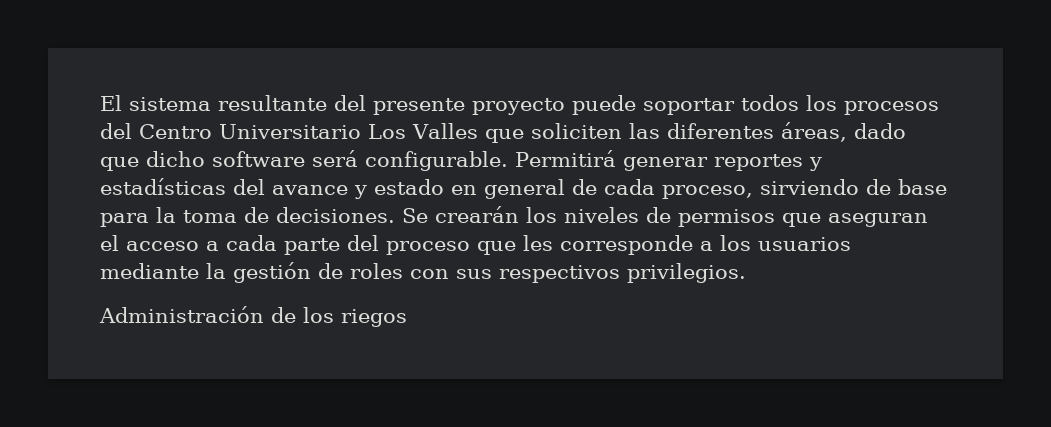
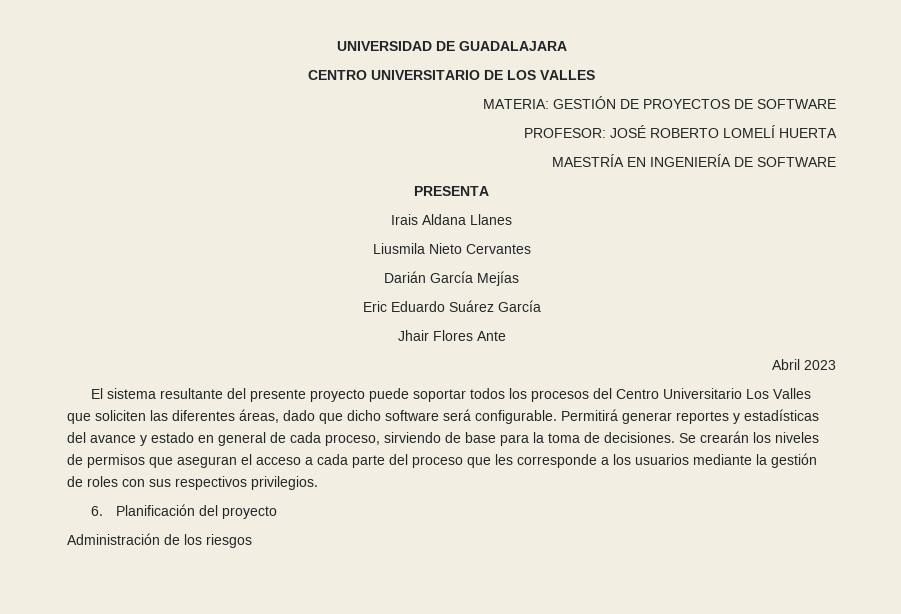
+ UNIVERSIDAD DE GUADALAJARA
+ CENTRO UNIVERSITARIO DE LOS VALLES
+ MATERIA: GESTIÓN DE PROYECTOS DE SOFTWARE
+ PROFESOR: JOSÉ ROBERTO LOMELÍ HUERTA
+ MAESTRÍA EN INGENIERÍA DE SOFTWARE
+ PRESENTA
+ Irais Aldana Llanes
+ Liusmila Nieto Cervantes
+ Darián García Mejías
+ Eric Eduardo Suárez García
+ Jhair Flores Ante
+ Abril 2023
+ 6. Planificación del proyecto
- Administración de los riegos
+ Administración de los riesgos

